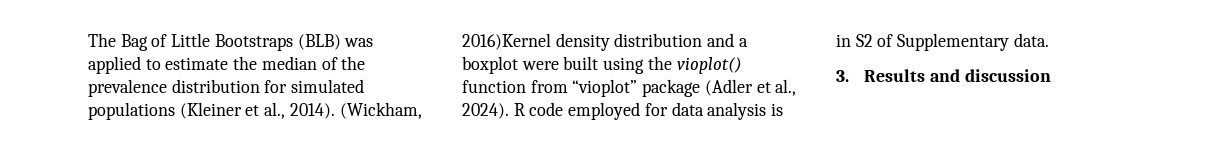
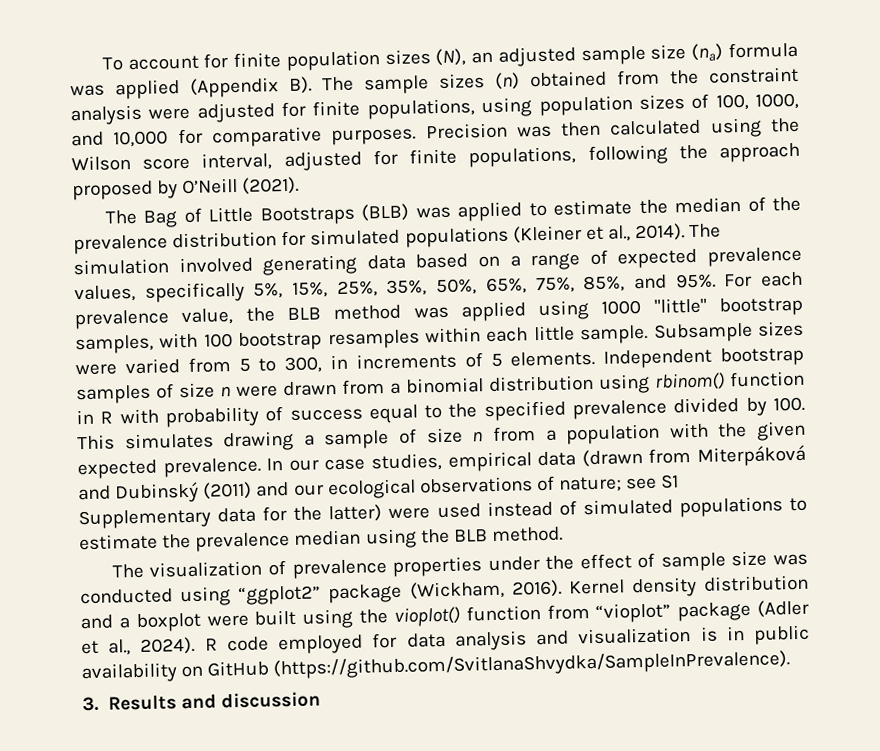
+ To account for finite population sizes (N), an adjusted sample size (na) formula was applied (Appendix B). The sample sizes (n) obtained from the constraint analysis were adjusted for finite populations, using population sizes of 100, 1000, and 10,000 for comparative purposes. Precision was then calculated using the Wilson score interval, adjusted for finite populations, following the approach proposed by O’Neill (2021).
- (Wickham, 2016)Kernel density distribution and a boxplot were built using the vioplot() function from “vioplot” package (Adler et al., 2024).
+ The simulation involved generating data based on a range of expected prevalence values, specifically 5%, 15%, 25%, 35%, 50%, 65%, 75%, 85%, and 95%. For each prevalence value, the BLB method was applied using 1000 "little" bootstrap samples, with 100 bootstrap resamples within each little sample. Subsample sizes were varied from 5 to 300, in increments of 5 elements. Independent bootstrap samples of size n were drawn from a binomial distribution using rbinom() function in R with probability of success equal to the specified prevalence divided by 100. This simulates drawing a sample of size n from a population with the given expected prevalence. In our case studies, empirical data (drawn from Miterpáková and Dubinský (2011) and our ecological observations of nature; see S1 Supplementary data for the latter) were used instead of simulated populations to estimate the prevalence median using the BLB method.
+ The visualization of prevalence properties under the effect of sample size was conducted using “ggplot2” package (Wickham, 2016). Kernel density distribution and a boxplot were built using the vioplot() function from “vioplot” package (Adler et al., 2024).
- R code employed for data analysis is in S2 of Supplementary data.
+ R code employed for data analysis and visualization is in public availability on GitHub (https://github.com/SvitlanaShvydka/SampleInPrevalence).

